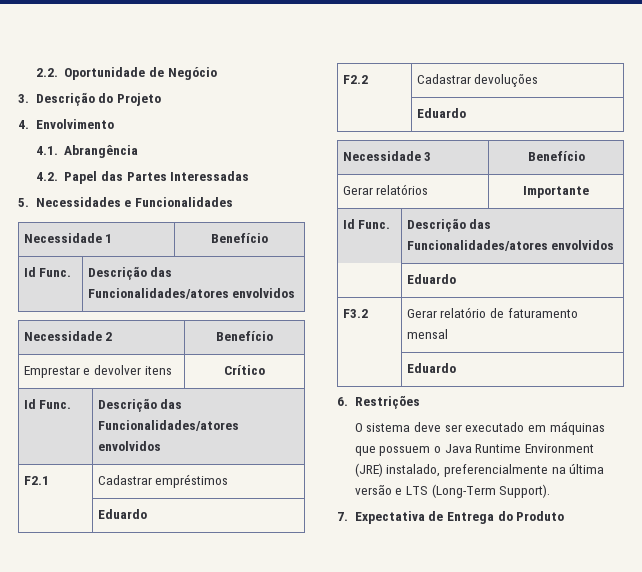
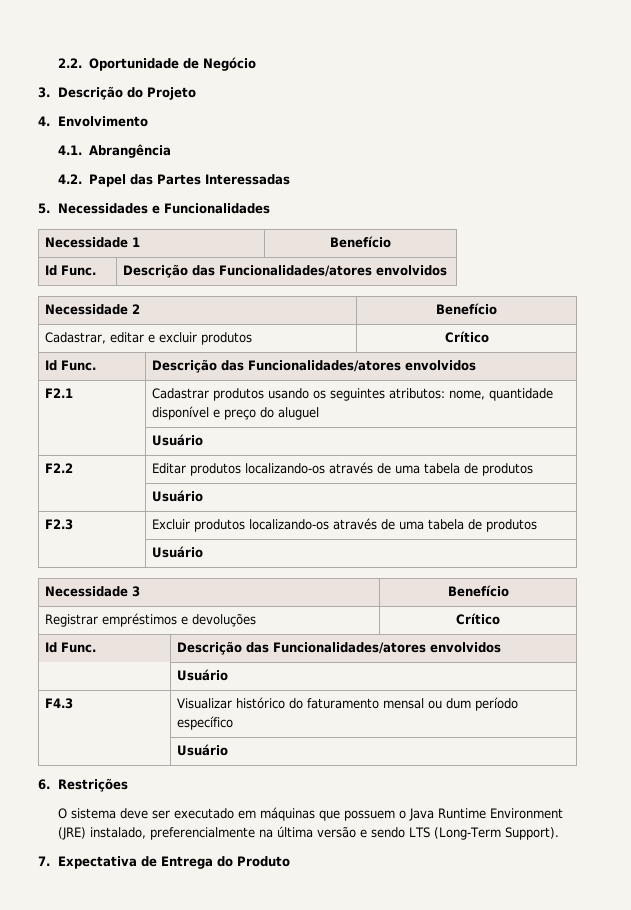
- Emprestar e devolver itens | Crítico
+ Cadastrar, editar e excluir produtos | Crítico
- F2.1 | Cadastrar empréstimos
- | Eduardo
- F2.2 | Cadastrar devoluções
- | Eduardo
+ F2.1 | Cadastrar produtos usando os seguintes atributos: nome, quantidade disponível e preço do aluguel
+ | Usuário
+ F2.2 | Editar produtos localizando-os através de uma tabela de produtos
+ | Usuário
+ F2.3 | Excluir produtos localizando-os através de uma tabela de produtos
+ | Usuário
  Necessidade 3 | Benefício
- Gerar relatórios | Importante
+ Registrar empréstimos e devoluções | Crítico
  Id Func. | Descrição das Funcionalidades/atores envolvidos
- | Eduardo
- F3.2 | Gerar relatório de faturamento mensal
- | Eduardo
+ | Usuário
+ F4.3 | Visualizar histórico do faturamento mensal ou dum período específico
+ | Usuário
- O sistema deve ser executado em máquinas que possuem o Java Runtime Environment (JRE) instalado, preferencialmente na última versão e LTS (Long-Term Support).
+ O sistema deve ser executado em máquinas que possuem o Java Runtime Environment (JRE) instalado, preferencialmente na última versão e sendo LTS (Long-Term Support).

